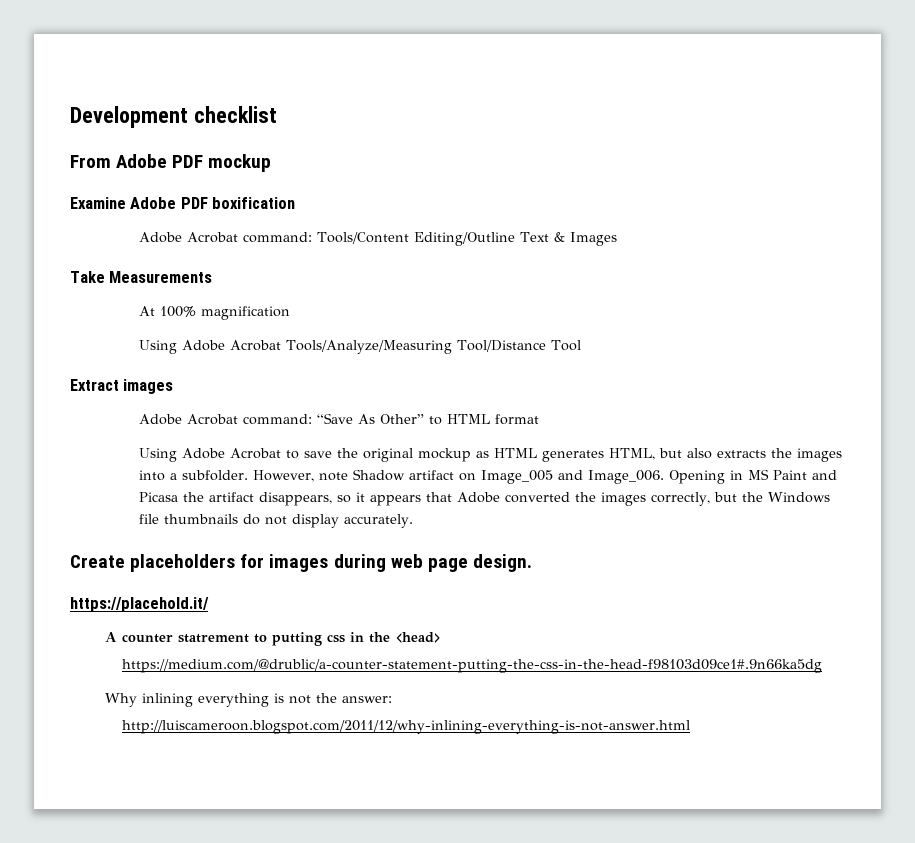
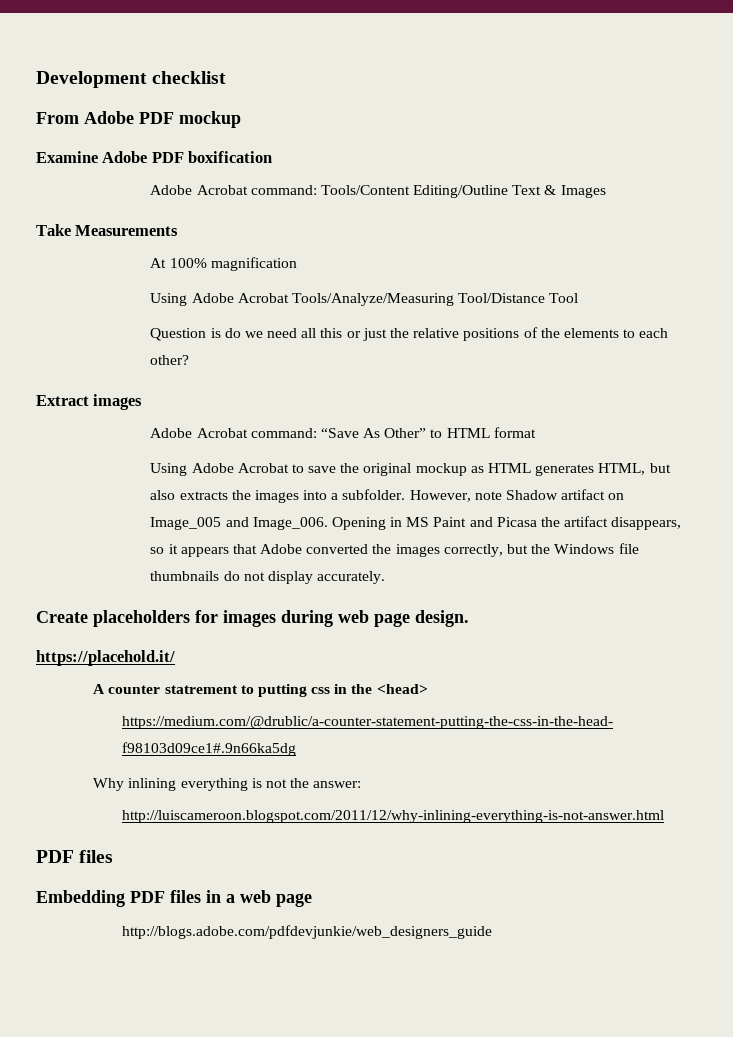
+ Question is do we need all this or just the relative positions of the elements to each other?
  http://luiscameroon.blogspot.com/2011/12/why-inlining-everything-is-not-answer.html
+ PDF files
+ Embedding PDF files in a web page
+ http://blogs.adobe.com/pdfdevjunkie/web_designers_guide

